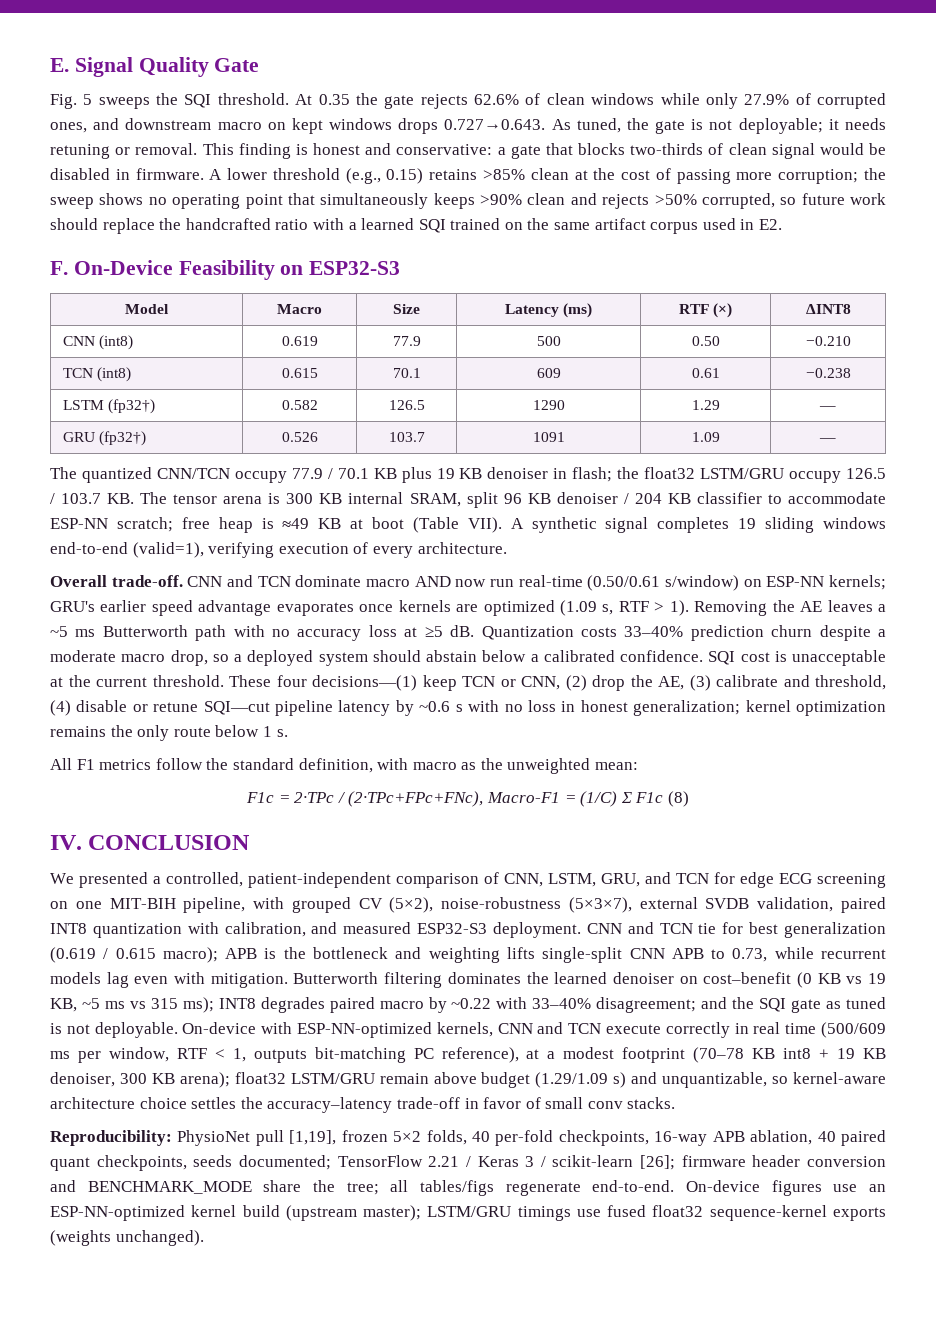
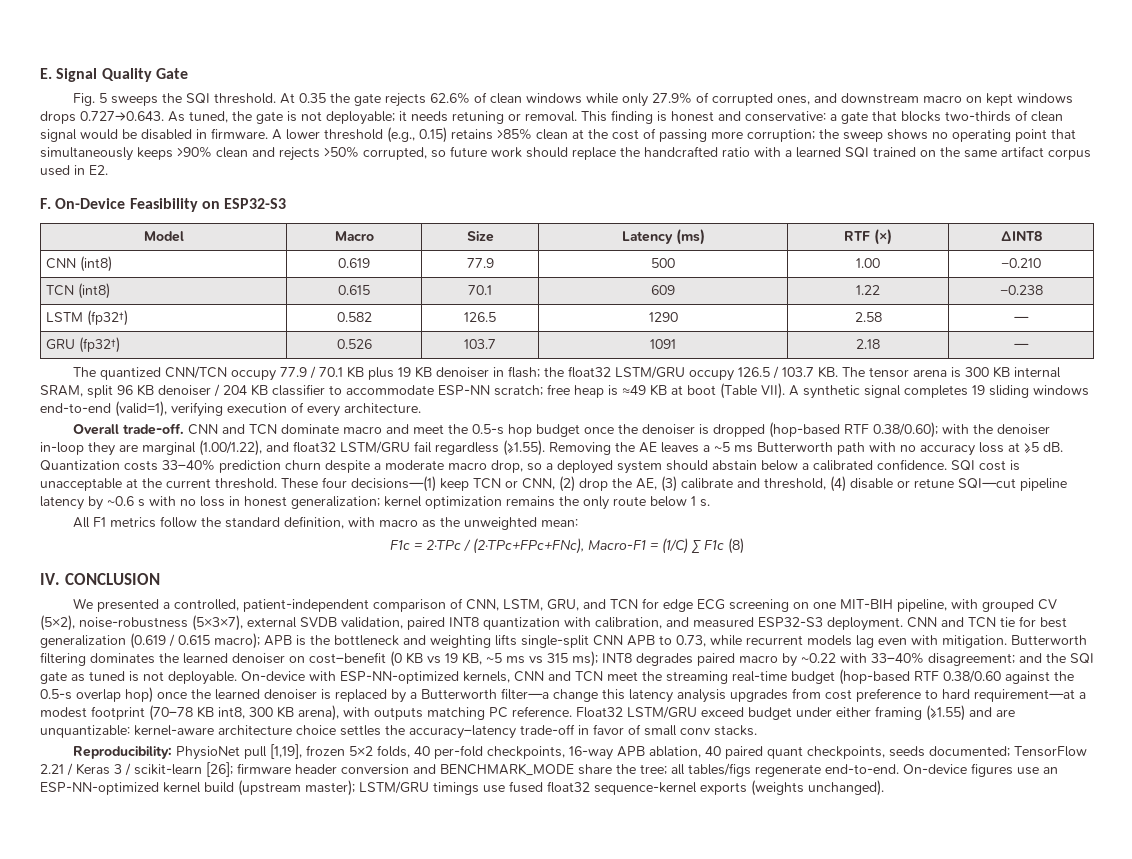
- CNN (int8) | 0.619 | 77.9 | 500 | 0.50 | −0.210
+ CNN (int8) | 0.619 | 77.9 | 500 | 1.00 | −0.210
- TCN (int8) | 0.615 | 70.1 | 609 | 0.61 | −0.238
+ TCN (int8) | 0.615 | 70.1 | 609 | 1.22 | −0.238
- LSTM (fp32†) | 0.582 | 126.5 | 1290 | 1.29 | —
+ LSTM (fp32†) | 0.582 | 126.5 | 1290 | 2.58 | —
- GRU (fp32†) | 0.526 | 103.7 | 1091 | 1.09 | —
+ GRU (fp32†) | 0.526 | 103.7 | 1091 | 2.18 | —
- CNN and TCN dominate macro AND now run real-time (0.50/0.61 s/window) on ESP-NN kernels; GRU's earlier speed advantage evaporates once kernels are optimized (1.09 s, RTF > 1). Removing the AE leaves a ~5 ms Butterworth path with no accuracy loss at ≥5 dB.
+ CNN and TCN dominate macro and meet the 0.5-s hop budget once the denoiser is dropped (hop-based RTF 0.38/0.60); with the denoiser in-loop they are marginal (1.00/1.22), and float32 LSTM/GRU fail regardless (≥1.55). Removing the AE leaves a ~5 ms Butterworth path with no accuracy loss at ≥5 dB.
- On-device with ESP-NN-optimized kernels, CNN and TCN execute correctly in real time (500/609 ms per window, RTF < 1, outputs bit-matching PC reference), at a modest footprint (70–78 KB int8 + 19 KB denoiser, 300 KB arena); float32 LSTM/GRU remain above budget (1.29/1.09 s) and unquantizable, so kernel-aware architecture choice settles the accuracy–latency trade-off in favor of small conv stacks.
+ On-device with ESP-NN-optimized kernels, CNN and TCN meet the streaming real-time budget (hop-based RTF 0.38/0.60 against the 0.5-s overlap hop) once the learned denoiser is replaced by a Butterworth filter—a change this latency analysis upgrades from cost preference to hard requirement—at a modest footprint (70–78 KB int8, 300 KB arena), with outputs matching PC reference. Float32 LSTM/GRU exceed budget under either framing (≥1.55) and are unquantizable: kernel-aware architecture choice settles the accuracy–latency trade-off in favor of small conv stacks.

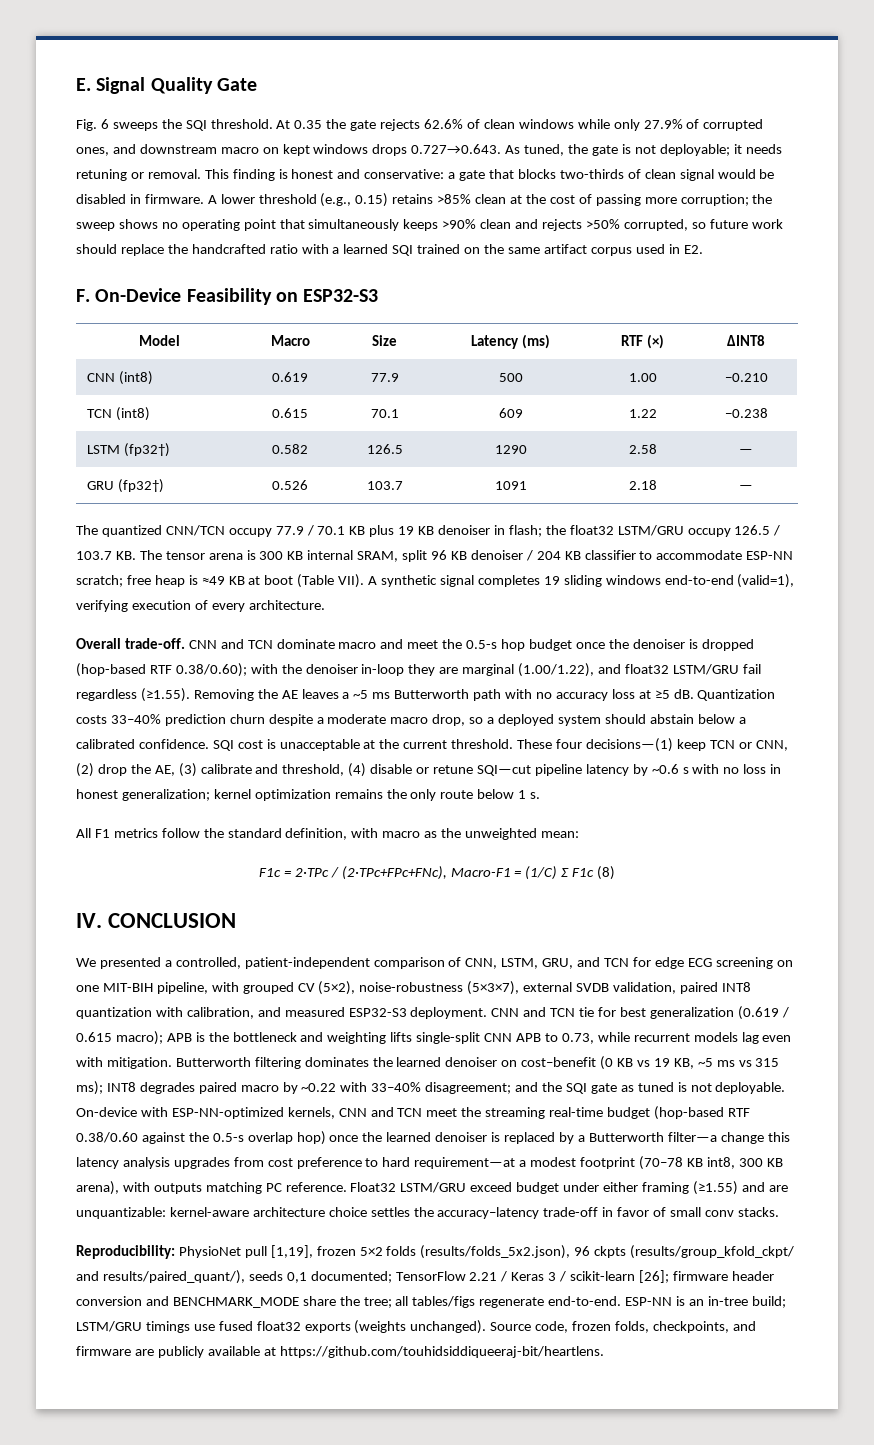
- Fig. 5 sweeps the SQI threshold.
+ Fig. 6 sweeps the SQI threshold.
- Reproducibility: PhysioNet pull [1,19], frozen 5×2 folds, 40 per-fold checkpoints, 16-way APB ablation, 40 paired quant checkpoints, seeds documented; TensorFlow 2.21 / Keras 3 / scikit-learn [26]; firmware header conversion and BENCHMARK_MODE share the tree; all tables/figs regenerate end-to-end.
+ Reproducibility: PhysioNet pull [1,19], frozen 5×2 folds (results/folds_5x2.json), 96 ckpts (results/group_kfold_ckpt/ and results/paired_quant/), seeds 0,1 documented; TensorFlow 2.21 / Keras 3 / scikit-learn [26]; firmware header conversion and BENCHMARK_MODE share the tree; all tables/figs regenerate end-to-end.
- On-device figures use an ESP-NN-optimized kernel build (upstream master); LSTM/GRU timings use fused float32 sequence-kernel exports (weights unchanged).
+ ESP-NN is an in-tree build; LSTM/GRU timings use fused float32 exports (weights unchanged).
+ Source code, frozen folds, checkpoints, and firmware are publicly available at https://github.com/touhidsiddiqueeraj-bit/heartlens.

